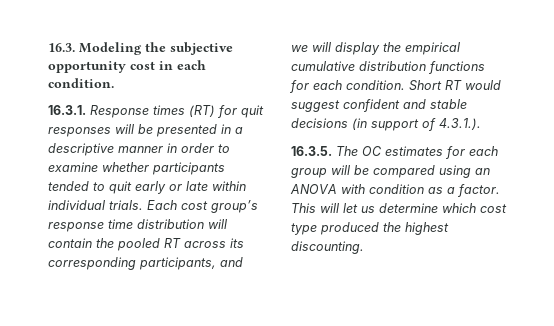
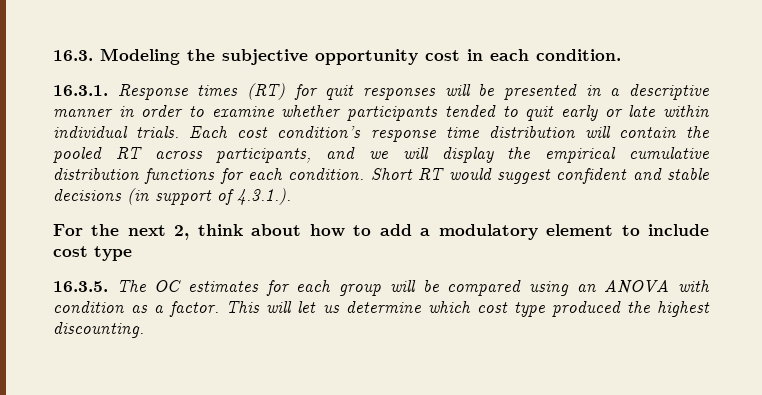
- Each cost group’s response time distribution will contain the pooled RT across its corresponding participants, and we will display the empirical cumulative distribution functions for each condition.
+ Each cost condition’s response time distribution will contain the pooled RT across participants, and we will display the empirical cumulative distribution functions for each condition.
+ For the next 2, think about how to add a modulatory element to include cost type

